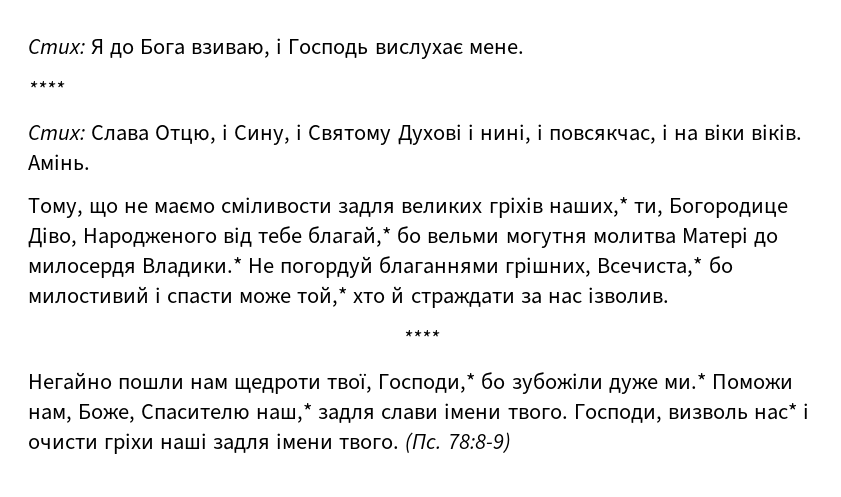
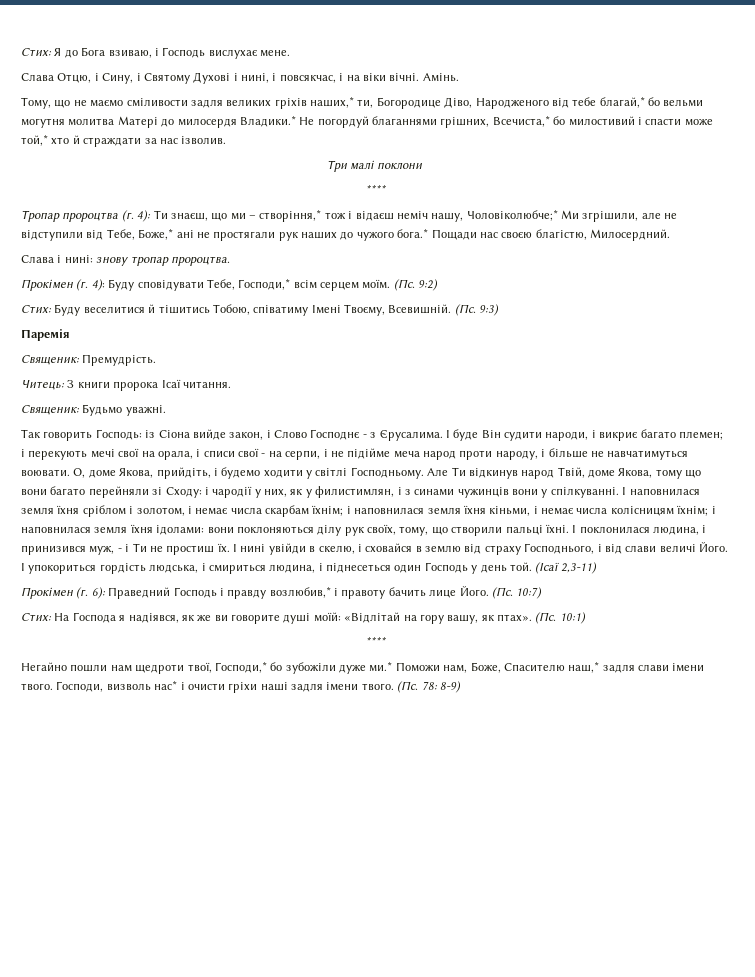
  Стих: Я до Бога взиваю, і Господь вислухає мене.
- ****
- Стих: Слава Отцю, і Сину, і Святому Духові і нині, і повсякчас, і на віки віків.
+ Слава Отцю, і Сину, і Святому Духові і нині, і повсякчас, і на віки вічні.
+ Три малі поклони
+ ****
+ Тропар пророцтва (г. 4): Ти знаєш, що ми – створіння,* тож і відаєш неміч нашу, Чоловіколюбче;* Ми згрішили, але не відступили від Тебе, Боже,* ані не простягали рук наших до чужого бога.* Пощади нас своєю благістю, Милосердний.
+ Слава і нині: знову тропар пророцтва.
+ Прокімен (г. 4): Буду сповідувати Тебе, Господи,* всім серцем моїм. (Пс. 9:2)
+ Стих: Буду веселитися й тішитись Тобою, співатиму Імені Твоєму, Всевишній. (Пс. 9:3)
+ Паремія
+ Священик: Премудрість.
+ Читець: З книги пророка Ісаї читання.
+ Священик: Будьмо уважні.
+ Так говорить Господь: із Сіона вийде закон, і Слово Господнє - з Єрусалима. І буде Він судити народи, і викриє багато племен; і перекують мечі свої на орала, і списи свої - на серпи, і не підійме меча народ проти народу, і більше не навчатимуться воювати. О, доме Якова, прийдіть, і будемо ходити у світлі Господньому. Але Ти відкинув народ Твій, доме Якова, тому що вони багато перейняли зі Сходу: і чародії у них, як у филистимлян, і з синами чужинців вони у спілкуванні. І наповнилася земля їхня сріблом і золотом, і немає числа скарбам їхнім; і наповнилася земля їхня кіньми, і немає числа колісницям їхнім; і наповнилася земля їхня ідолами: вони поклоняються ділу рук своїх, тому, що створили пальці їхні. І поклонилася людина, і принизився муж, - і Ти не простиш їх. І нині увійди в скелю, і сховайся в землю від страху Господнього, і від слави величі Його. І упокориться гордість людська, і смириться людина, і піднесеться один Господь у день той. (Ісаї 2,3-11)
+ Прокімен (г. 6): Праведний Господь і правду возлюбив,* і правоту бачить лице Його. (Пс. 10:7)
+ Стих: На Господа я надіявся, як же ви говорите душі моїй: «Відлітай на гору вашу, як птах». (Пс. 10:1)
- (Пс. 78:8-9)
+ (Пс. 78: 8-9)

